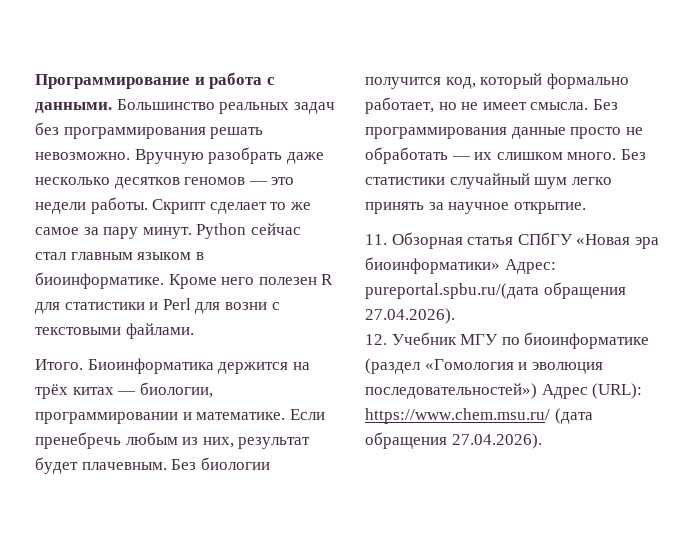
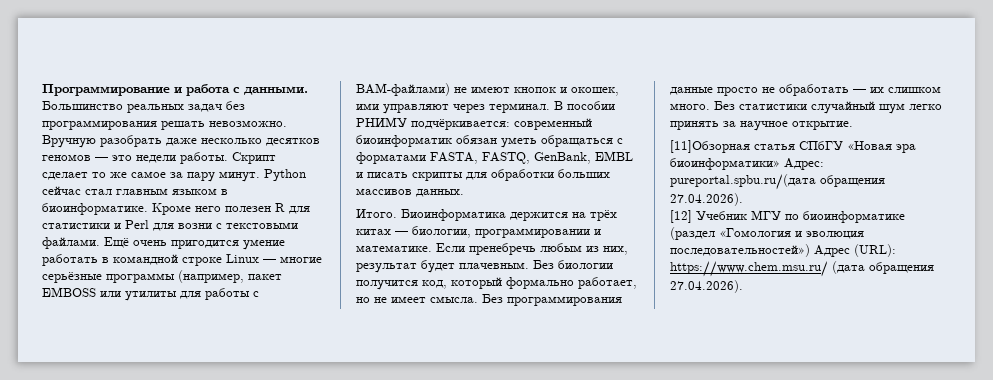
+ Ещё очень пригодится умение работать в командной строке Linux — многие серьёзные программы (например, пакет EMBOSS или утилиты для работы с BAM-файлами) не имеют кнопок и окошек, ими управляют через терминал. В пособии РНИМУ подчёркивается: современный биоинформатик обязан уметь обращаться с форматами FASTA, FASTQ, GenBank, EMBL и писать скрипты для обработки больших массивов данных.
- 11. Обзорная статья СПбГУ «Новая эра биоинформатики» Адрес: pureportal.spbu.ru/(дата обращения 27.04.2026).
+ [11]Обзорная статья СПбГУ «Новая эра биоинформатики» Адрес: pureportal.spbu.ru/(дата обращения 27.04.2026).
- 12. Учебник МГУ по биоинформатике (раздел «Гомология и эволюция последовательностей») Адрес (URL): https://www.chem.msu.ru/ (дата обращения 27.04.2026).
+ [12] Учебник МГУ по биоинформатике (раздел «Гомология и эволюция последовательностей») Адрес (URL): https://www.chem.msu.ru/ (дата обращения 27.04.2026).

